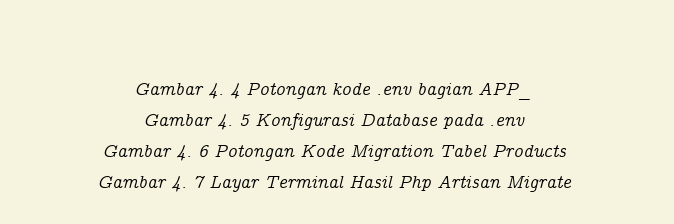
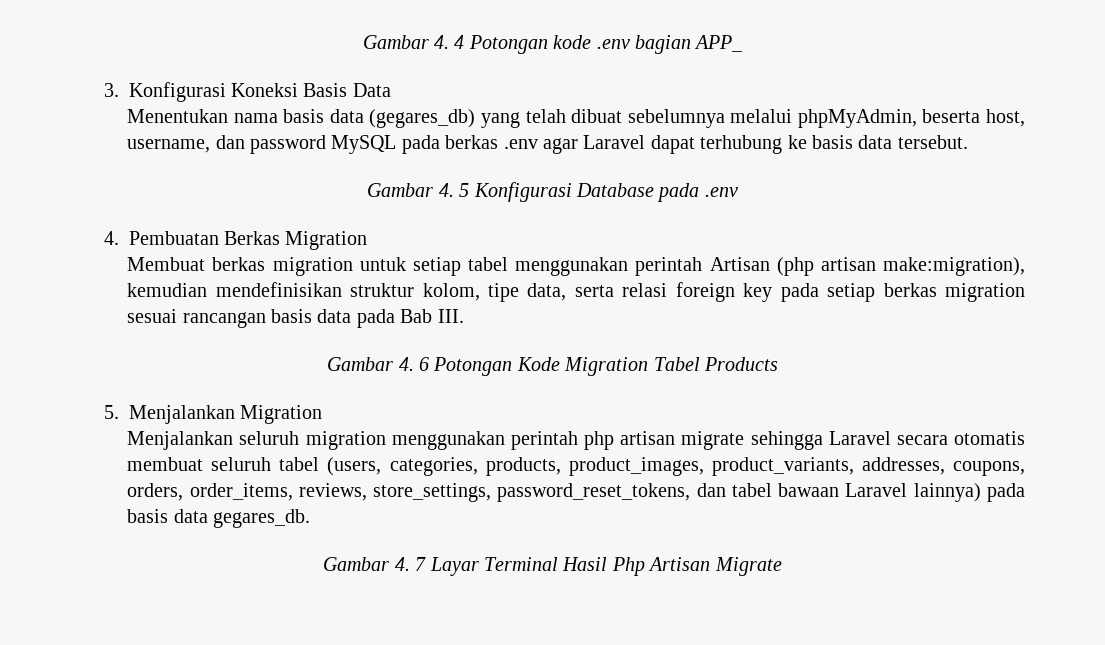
+ 3. Konfigurasi Koneksi Basis Data
+ Menentukan nama basis data (gegares_db) yang telah dibuat sebelumnya melalui phpMyAdmin, beserta host, username, dan password MySQL pada berkas .env agar Laravel dapat terhubung ke basis data tersebut.
+ 4. Pembuatan Berkas Migration
+ Membuat berkas migration untuk setiap tabel menggunakan perintah Artisan (php artisan make:migration), kemudian mendefinisikan struktur kolom, tipe data, serta relasi foreign key pada setiap berkas migration sesuai rancangan basis data pada Bab III.
+ 5. Menjalankan Migration
+ Menjalankan seluruh migration menggunakan perintah php artisan migrate sehingga Laravel secara otomatis membuat seluruh tabel (users, categories, products, product_images, product_variants, addresses, coupons, orders, order_items, reviews, store_settings, password_reset_tokens, dan tabel bawaan Laravel lainnya) pada basis data gegares_db.

